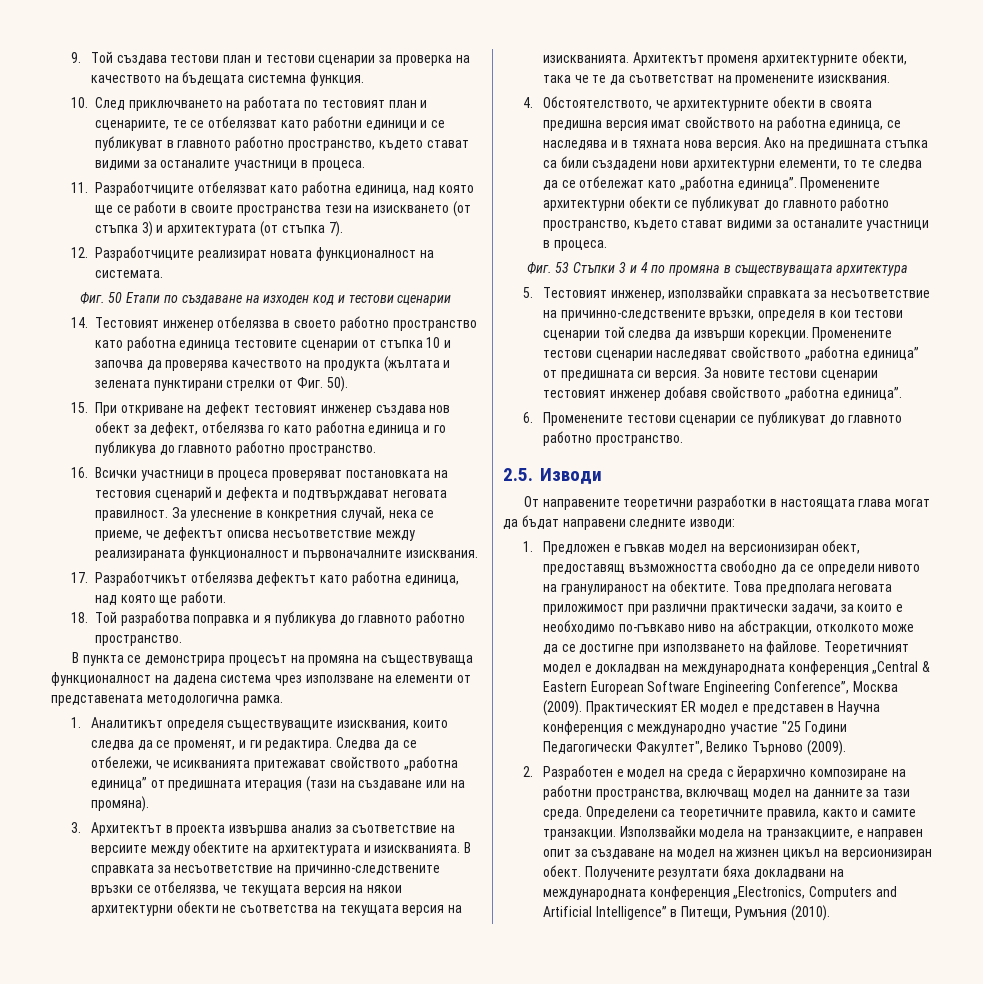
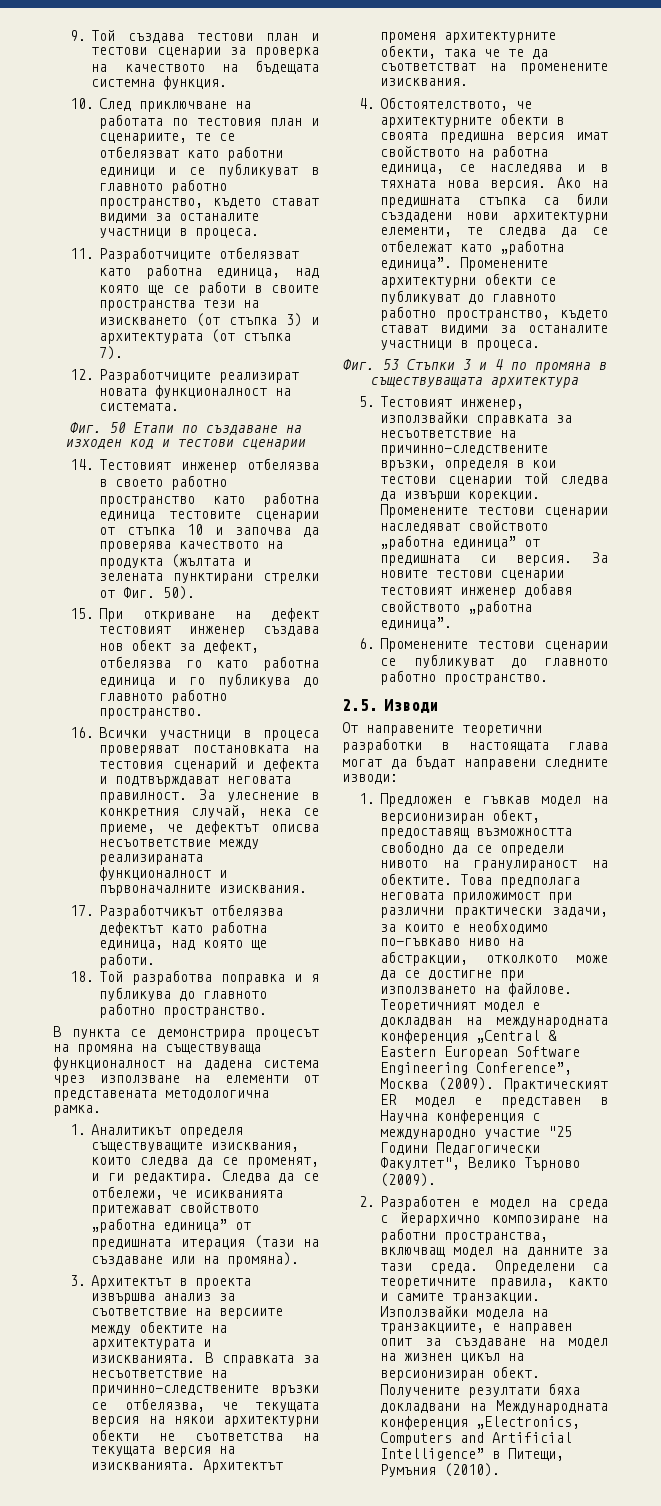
- 10. След приключването на работата по тестовият план и сценариите, те се отбелязват като работни единици и се публикуват в главното работно пространство, където стават видими за останалите участници в процеса.
+ 10. След приключване на работата по тестовия план и сценариите, те се отбелязват като работни единици и се публикуват в главното работно пространство, където стават видими за останалите участници в процеса.
- Ако на предишната стъпка са били създадени нови архитектурни елементи, то те следва да се отбележат като „работна единица”.
+ Ако на предишната стъпка са били създадени нови архитектурни елементи, те следва да се отбележат като „работна единица”.
- Получените резултати бяха докладвани на международната конференция „Electronics, Computers and Artificial Intelligence” в Питещи, Румъния (2010).
+ Получените резултати бяха докладвани на Международната конференция „Electronics, Computers and Artificial Intelligence” в Питещи, Румъния (2010).

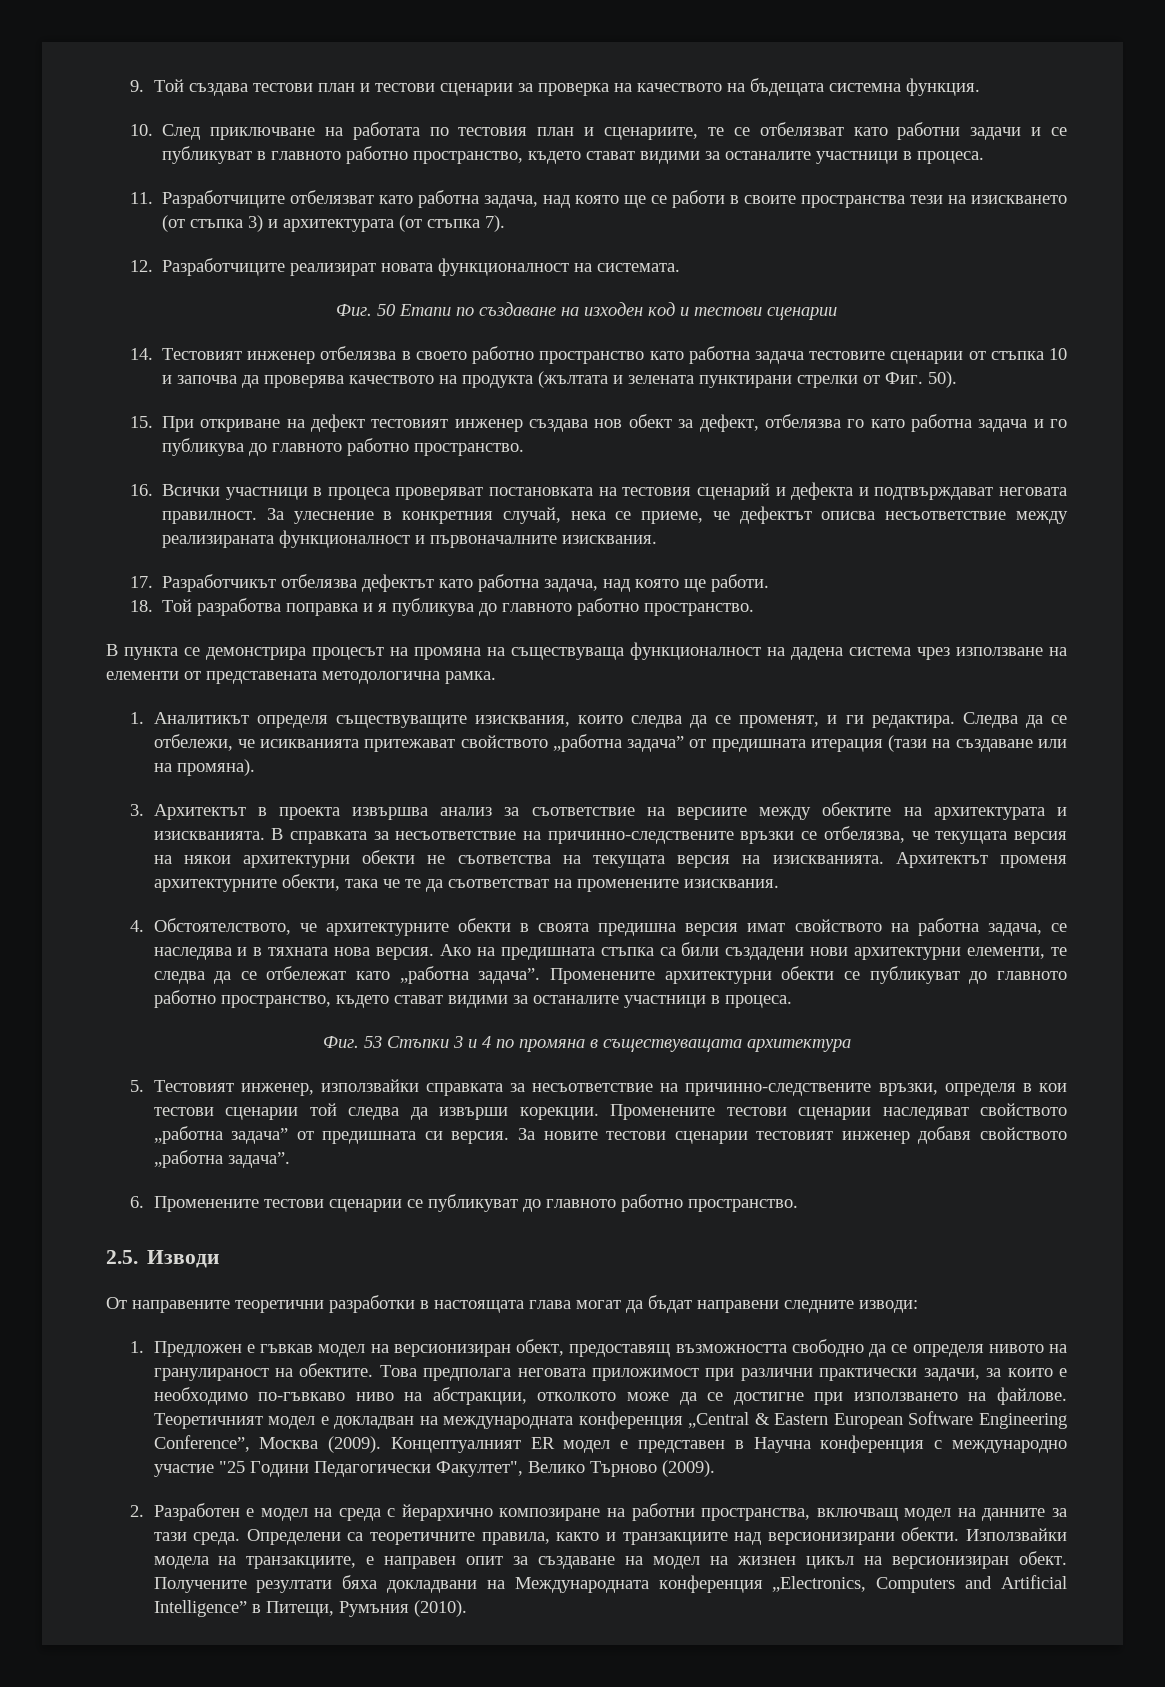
- 10. След приключване на работата по тестовия план и сценариите, те се отбелязват като работни единици и се публикуват в главното работно пространство, където стават видими за останалите участници в процеса.
+ 10. След приключване на работата по тестовия план и сценариите, те се отбелязват като работни задачи и се публикуват в главното работно пространство, където стават видими за останалите участници в процеса.
- 11. Разработчиците отбелязват като работна единица, над която ще се работи в своите пространства тези на изискването (от стъпка 3) и архитектурата (от стъпка 7).
+ 11. Разработчиците отбелязват като работна задача, над която ще се работи в своите пространства тези на изискването (от стъпка 3) и архитектурата (от стъпка 7).
- 14. Тестовият инженер отбелязва в своето работно пространство като работна единица тестовите сценарии от стъпка 10 и започва да проверява качеството на продукта (жълтата и зелената пунктирани стрелки от Фиг. 50).
+ 14. Тестовият инженер отбелязва в своето работно пространство като работна задача тестовите сценарии от стъпка 10 и започва да проверява качеството на продукта (жълтата и зелената пунктирани стрелки от Фиг. 50).
- 15. При откриване на дефект тестовият инженер създава нов обект за дефект, отбелязва го като работна единица и го публикува до главното работно пространство.
+ 15. При откриване на дефект тестовият инженер създава нов обект за дефект, отбелязва го като работна задача и го публикува до главното работно пространство.
- 17. Разработчикът отбелязва дефектът като работна единица, над която ще работи.
+ 17. Разработчикът отбелязва дефектът като работна задача, над която ще работи.
- Следва да се отбележи, че исикванията притежават свойството „работна единица” от предишната итерация (тази на създаване или на промяна).
+ Следва да се отбележи, че исикванията притежават свойството „работна задача” от предишната итерация (тази на създаване или на промяна).
- 4. Обстоятелството, че архитектурните обекти в своята предишна версия имат свойството на работна единица, се наследява и в тяхната нова версия.
+ 4. Обстоятелството, че архитектурните обекти в своята предишна версия имат свойството на работна задача, се наследява и в тяхната нова версия.
- Ако на предишната стъпка са били създадени нови архитектурни елементи, те следва да се отбележат като „работна единица”.
+ Ако на предишната стъпка са били създадени нови архитектурни елементи, те следва да се отбележат като „работна задача”.
- Променените тестови сценарии наследяват свойството „работна единица” от предишната си версия.
+ Променените тестови сценарии наследяват свойството „работна задача” от предишната си версия.
- За новите тестови сценарии тестовият инженер добавя свойството „работна единица”.
+ За новите тестови сценарии тестовият инженер добавя свойството „работна задача”.
- 1. Предложен е гъвкав модел на версионизиран обект, предоставящ възможността свободно да се определи нивото на гранулираност на обектите.
+ 1. Предложен е гъвкав модел на версионизиран обект, предоставящ възможността свободно да се определя нивото на гранулираност на обектите.
- Практическият ER модел е представен в Научна конференция с международно участие "25 Години Педагогически Факултет", Велико Търново (2009).
+ Концептуалният ER модел е представен в Научна конференция с международно участие "25 Години Педагогически Факултет", Велико Търново (2009).
- Определени са теоретичните правила, както и самите транзакции.
+ Определени са теоретичните правила, както и транзакциите над версионизирани обекти.

